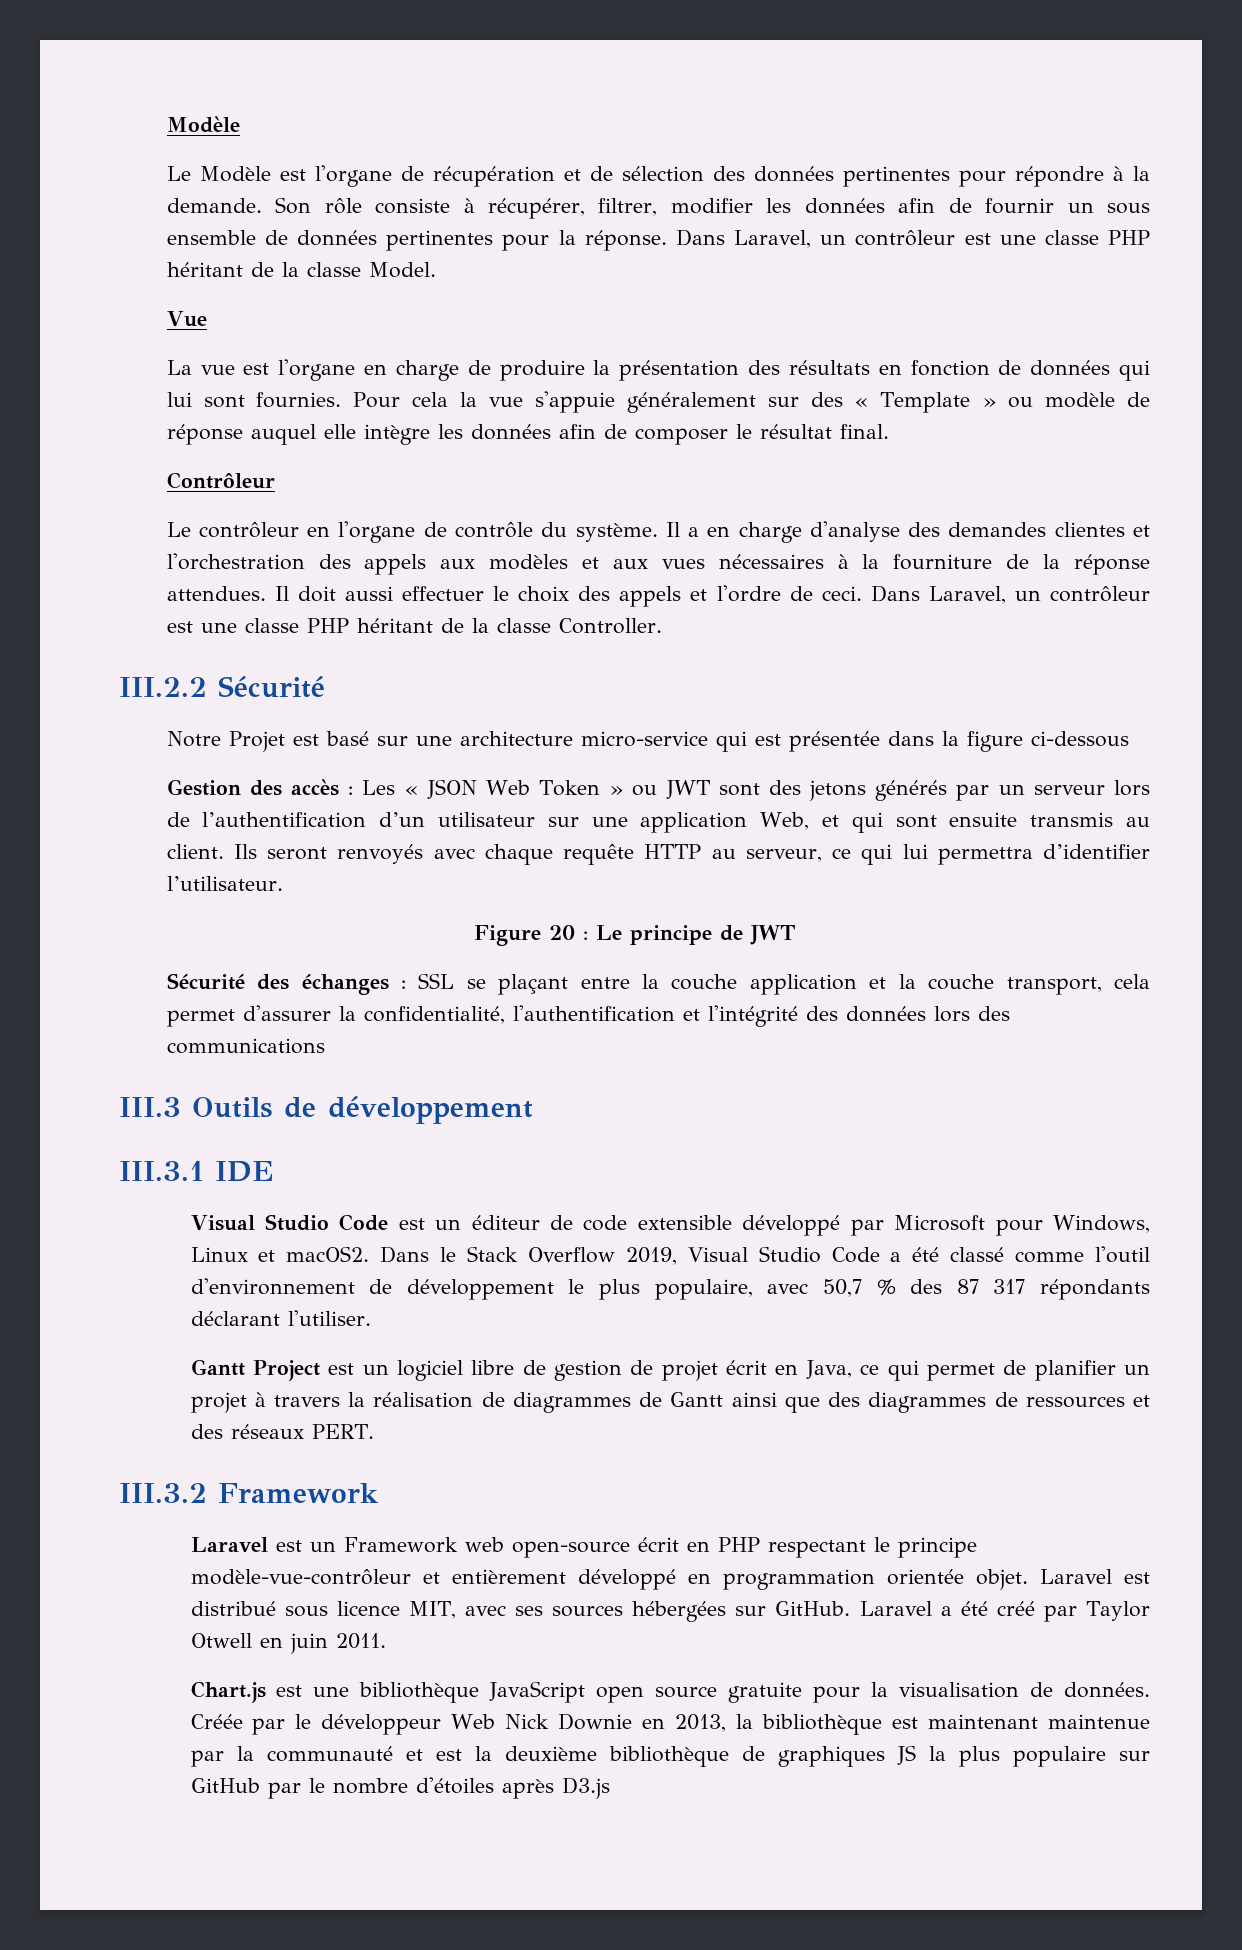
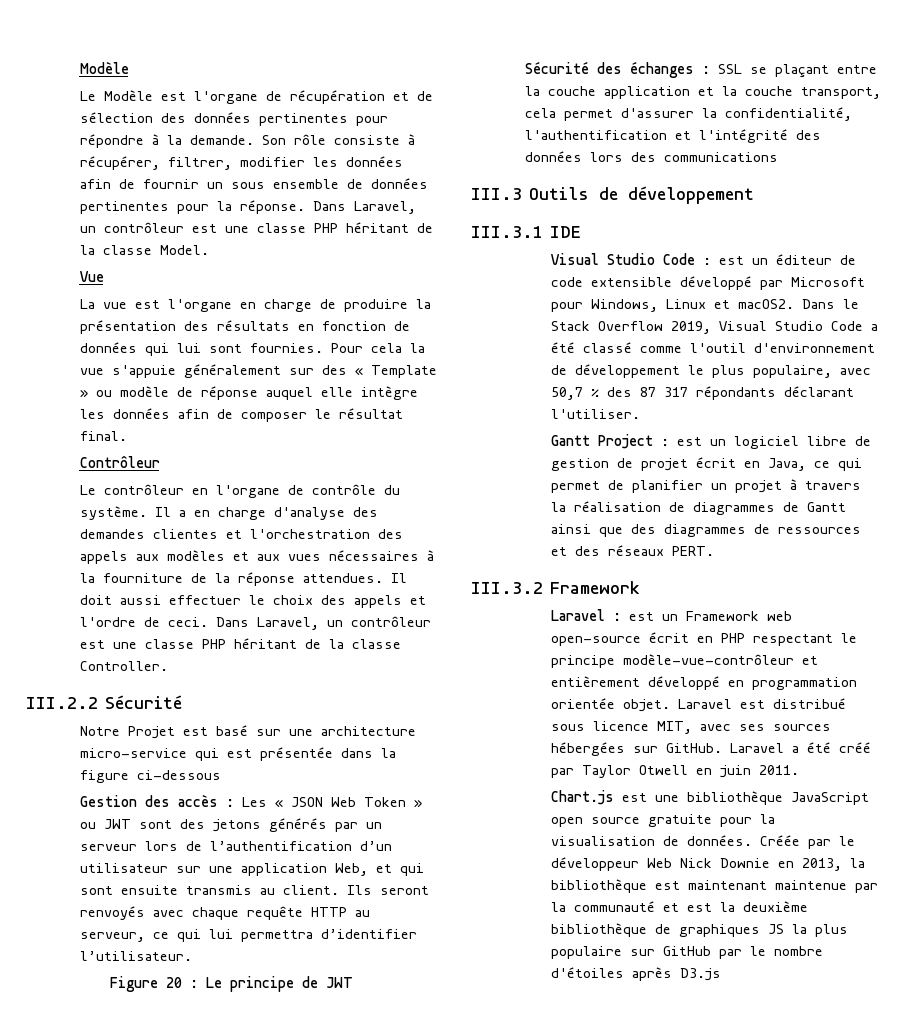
- Visual Studio Code est un éditeur de code extensible développé par Microsoft pour Windows, Linux et macOS2.
+ Visual Studio Code : est un éditeur de code extensible développé par Microsoft pour Windows, Linux et macOS2.
- Gantt Project est un logiciel libre de gestion de projet écrit en Java, ce qui permet de planifier un projet à travers la réalisation de diagrammes de Gantt ainsi que des diagrammes de ressources et des réseaux PERT.
+ Gantt Project : est un logiciel libre de gestion de projet écrit en Java, ce qui permet de planifier un projet à travers la réalisation de diagrammes de Gantt ainsi que des diagrammes de ressources et des réseaux PERT.
- Laravel est un Framework web open-source écrit en PHP respectant le principe modèle-vue-contrôleur et entièrement développé en programmation orientée objet.
+ Laravel : est un Framework web open-source écrit en PHP respectant le principe modèle-vue-contrôleur et entièrement développé en programmation orientée objet.

